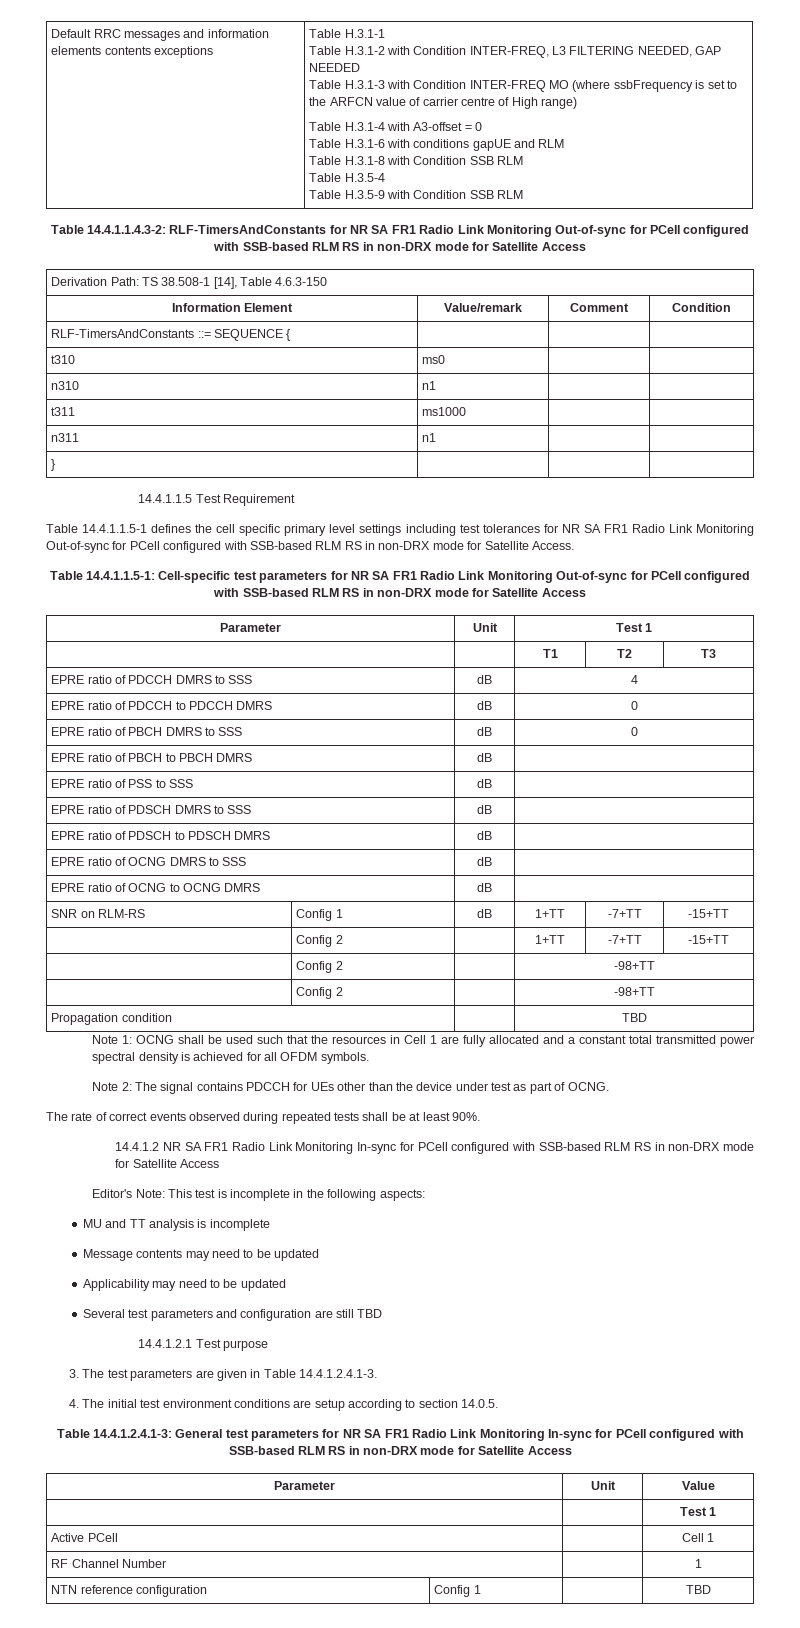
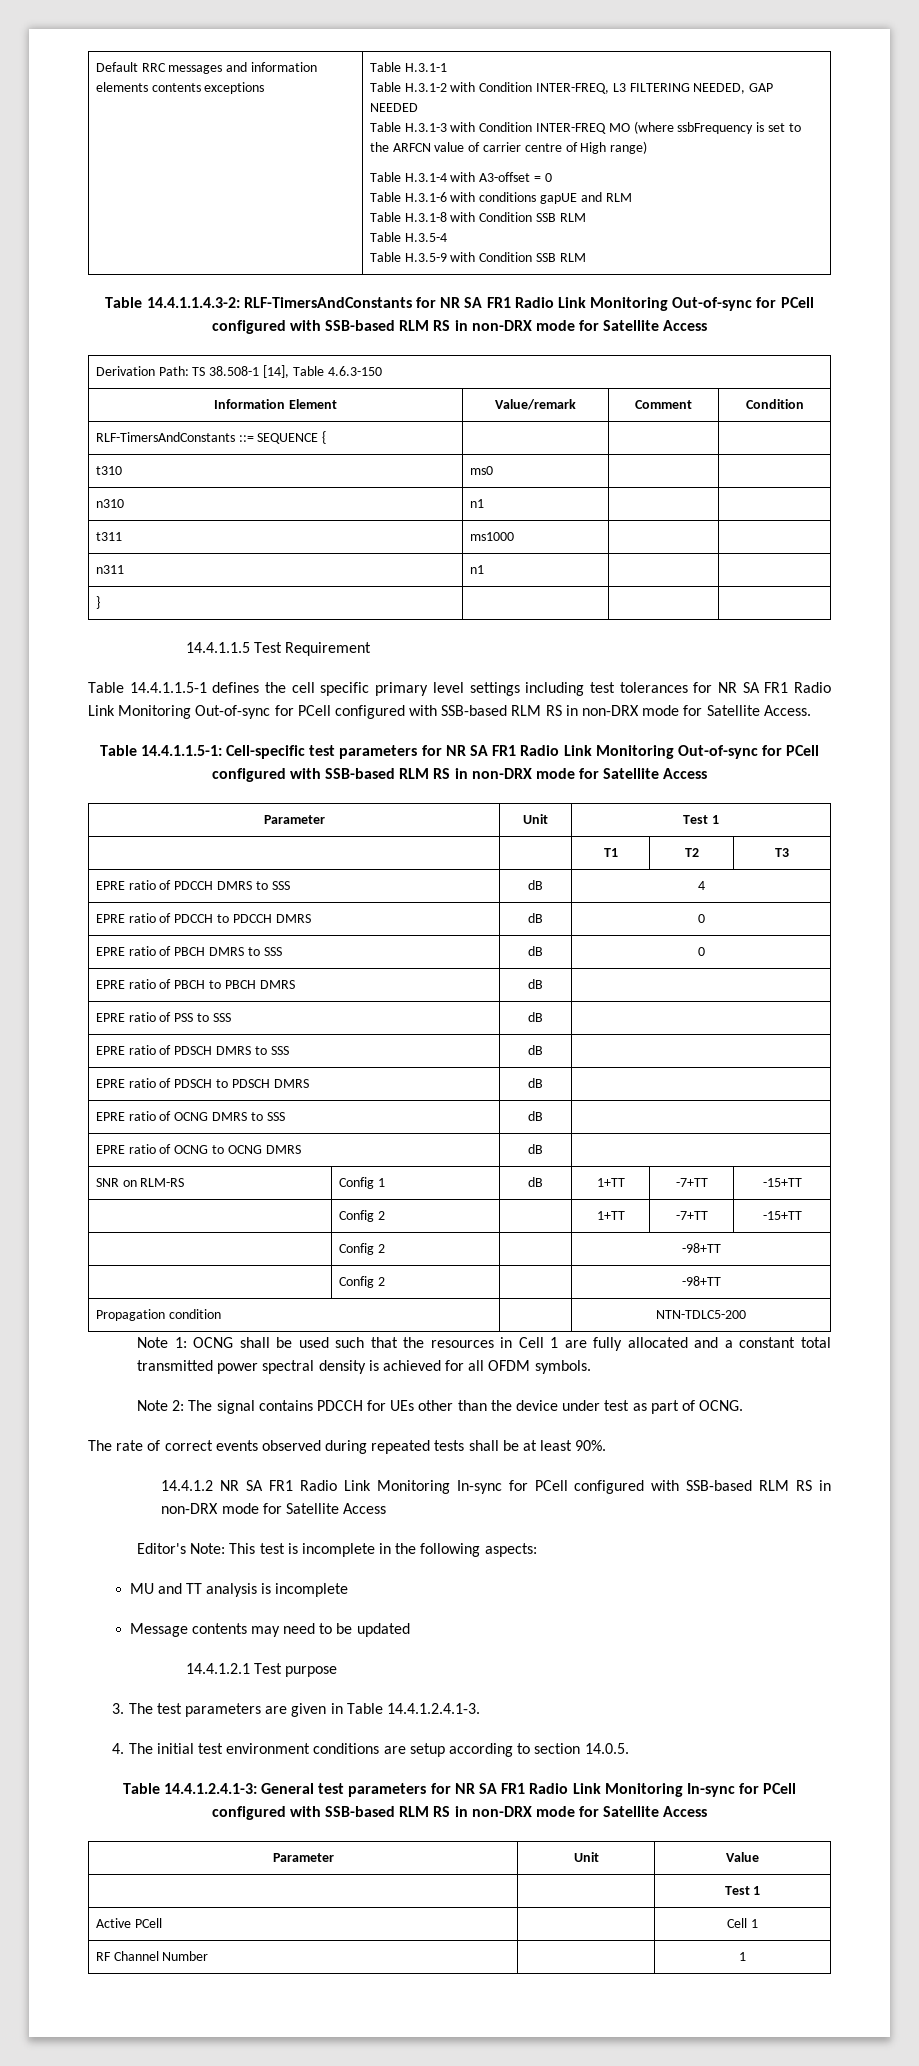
- Propagation condition | | TBD
+ Propagation condition | | NTN-TDLC5-200
- Applicability may need to be updated
- Several test parameters and configuration are still TBD
- NTN reference configuration | Config 1 | | TBD

